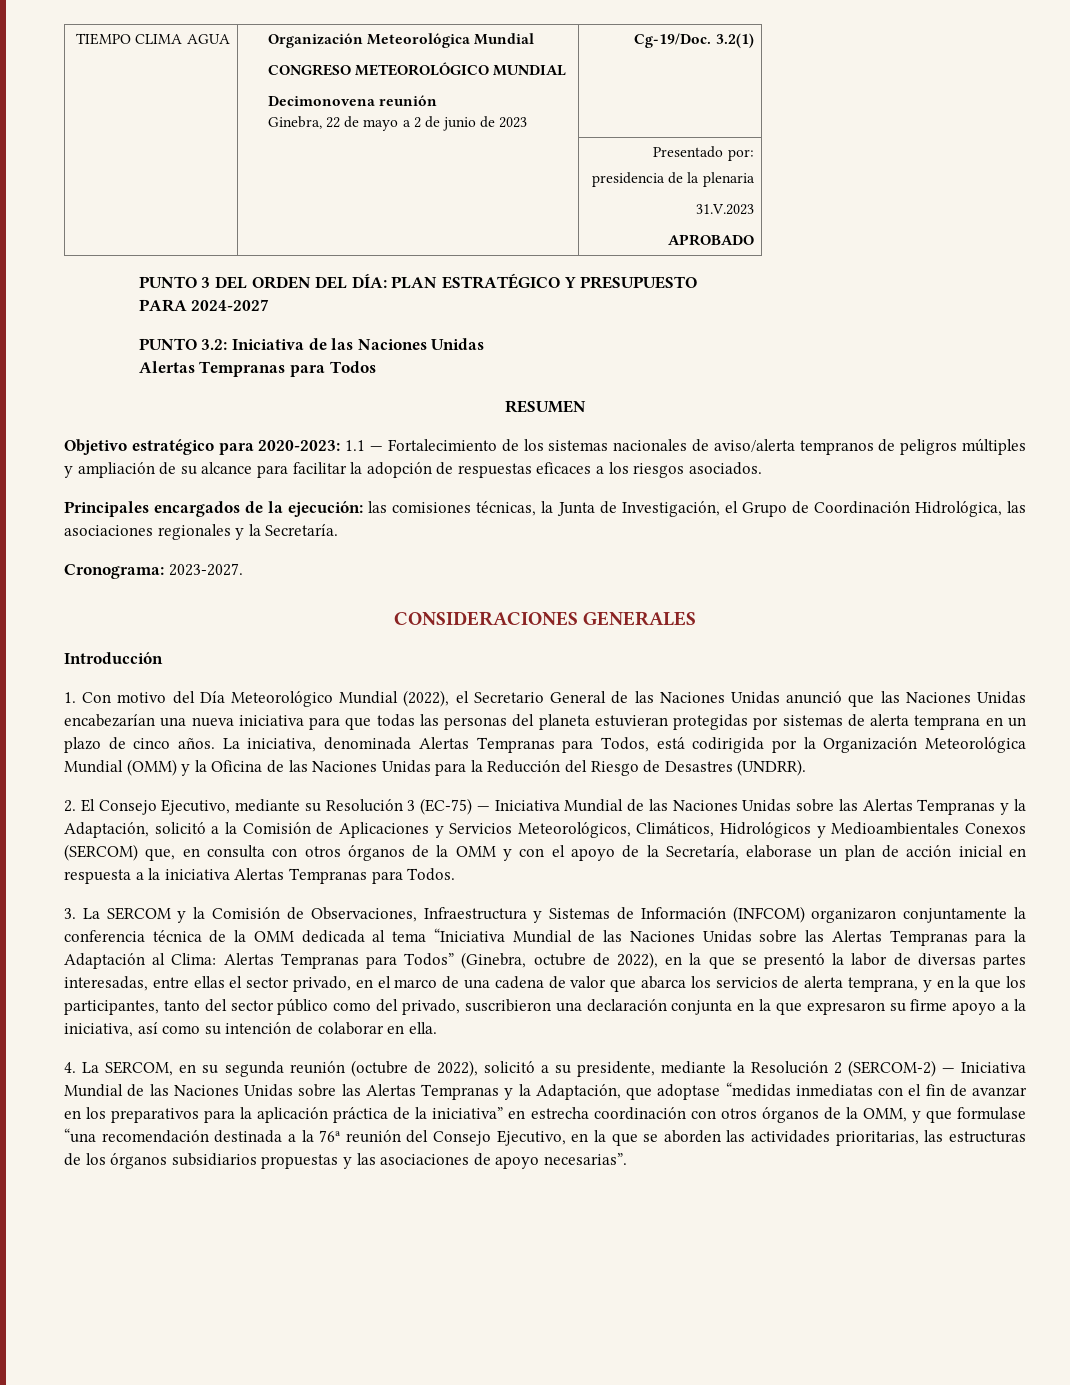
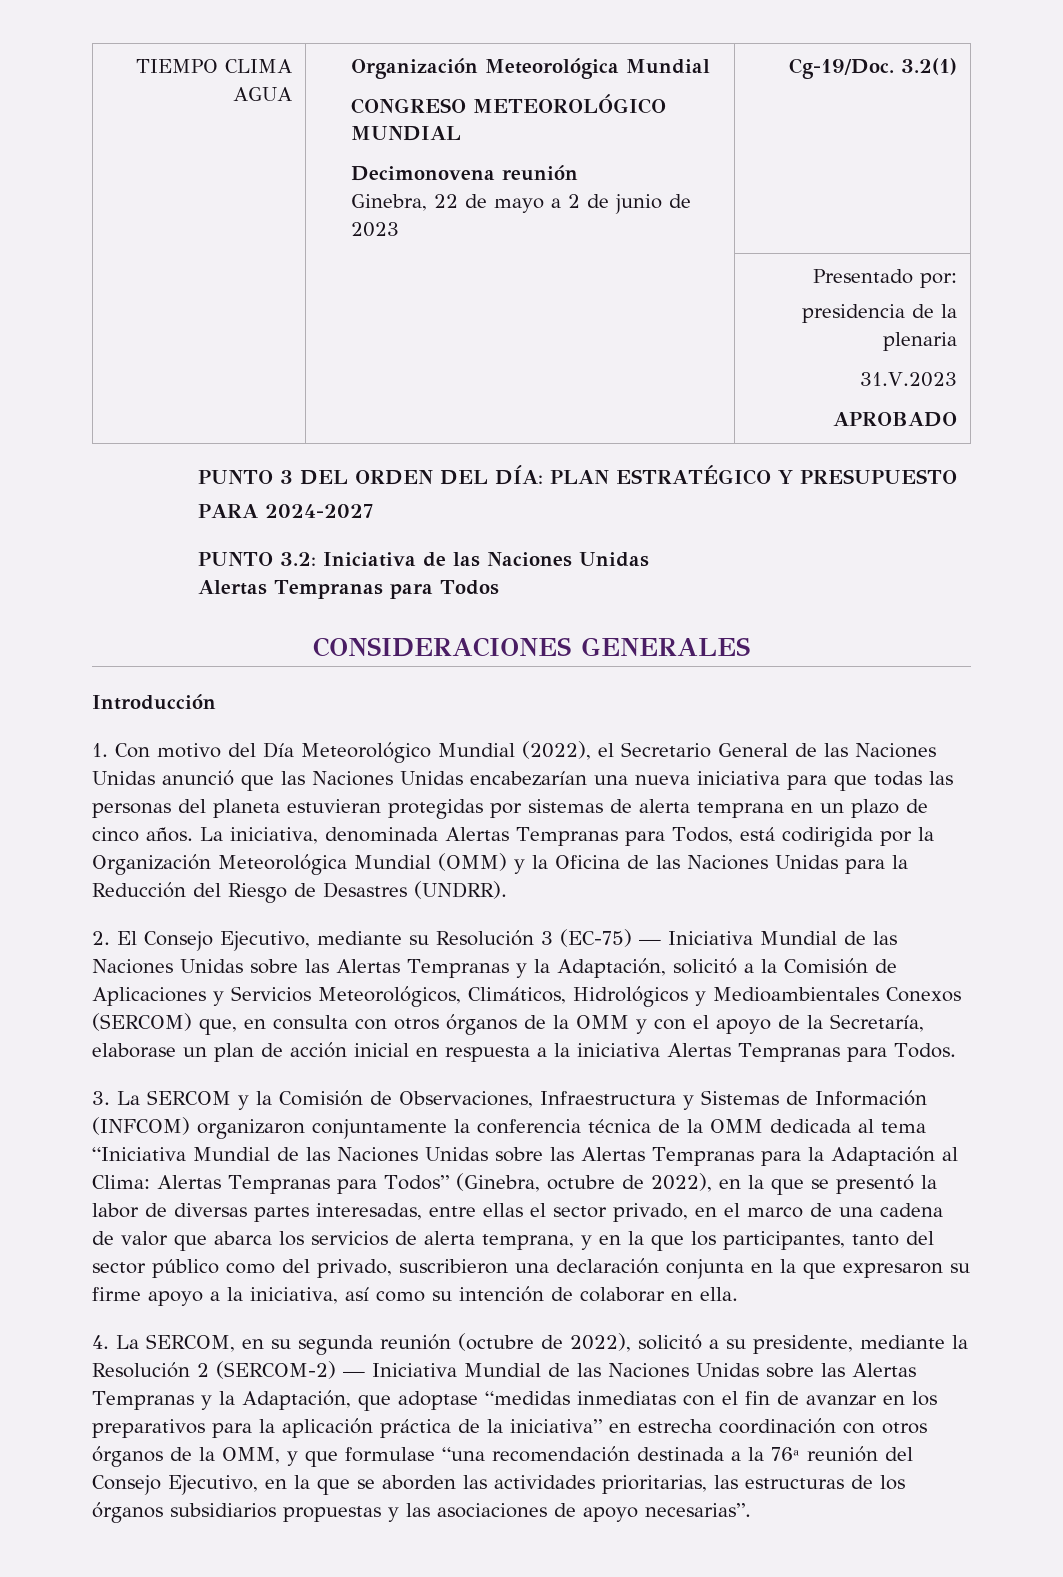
- RESUMEN
- Objetivo estratégico para 2020-2023: 1.1 — Fortalecimiento de los sistemas nacionales de aviso/alerta tempranos de peligros múltiples y ampliación de su alcance para facilitar la adopción de respuestas eficaces a los riesgos asociados.
- Principales encargados de la ejecución: las comisiones técnicas, la Junta de Investigación, el Grupo de Coordinación Hidrológica, las asociaciones regionales y la Secretaría.
- Cronograma: 2023-2027.

